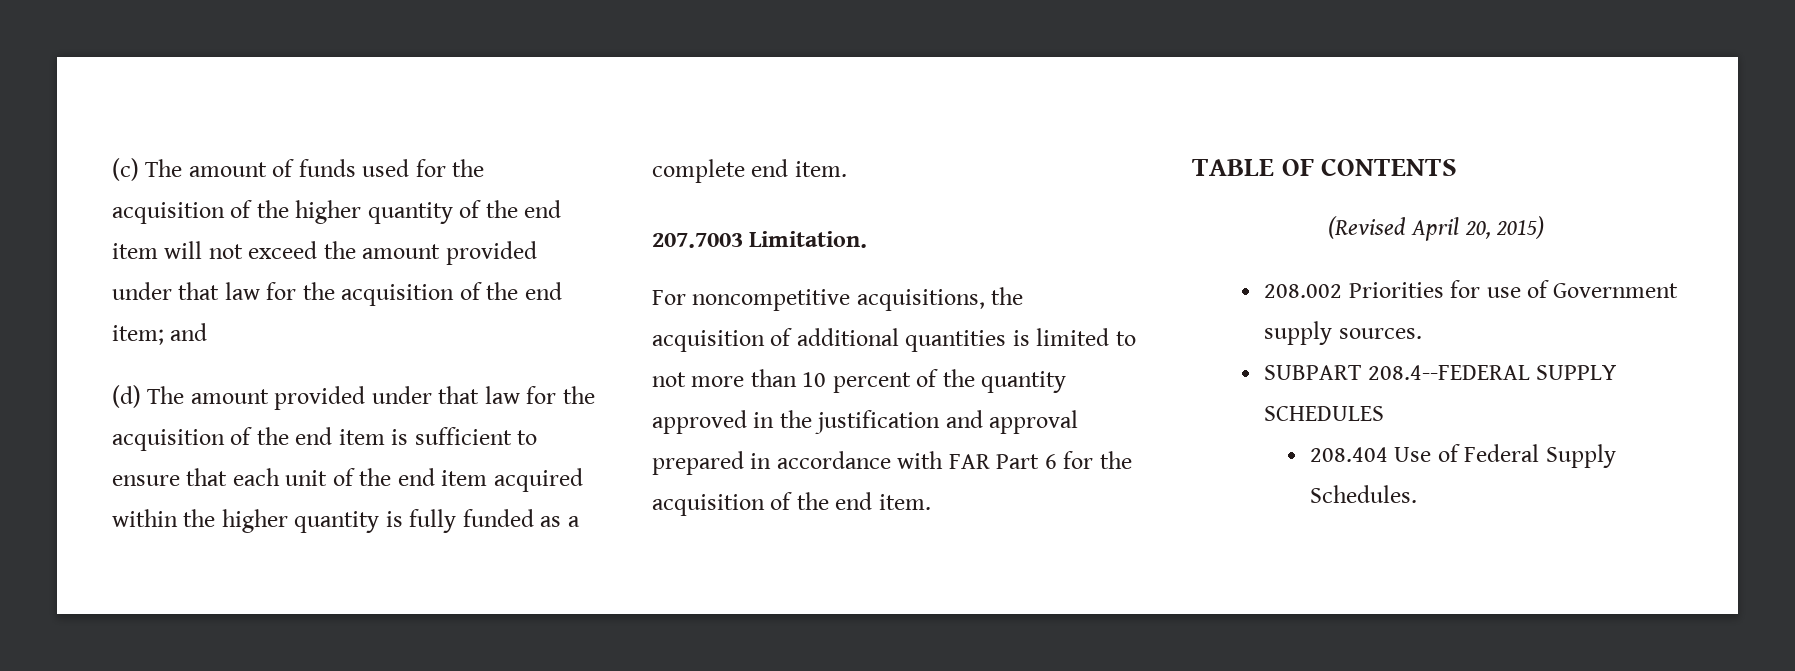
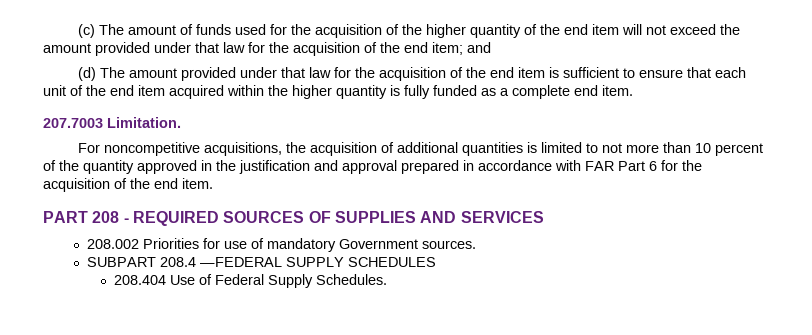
- TABLE OF CONTENTS
- (Revised April 20, 2015)
+ PART 208 - REQUIRED SOURCES OF SUPPLIES AND SERVICES
- 208.002 Priorities for use of Government supply sources.
+ 208.002 Priorities for use of mandatory Government sources.
- SUBPART 208.4--FEDERAL SUPPLY SCHEDULES
+ SUBPART 208.4 —FEDERAL SUPPLY SCHEDULES

